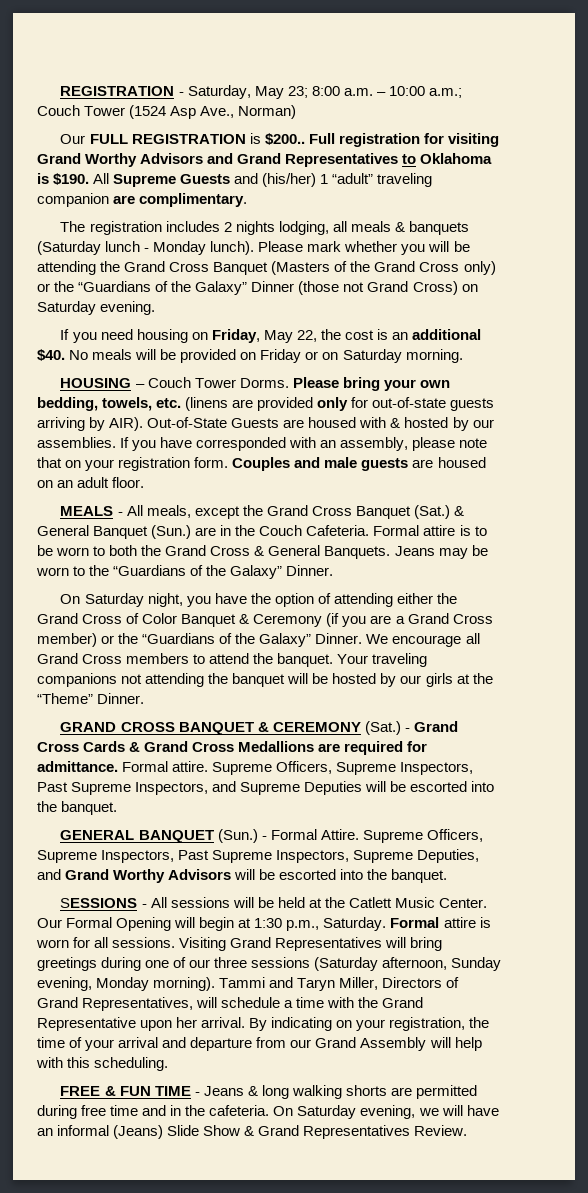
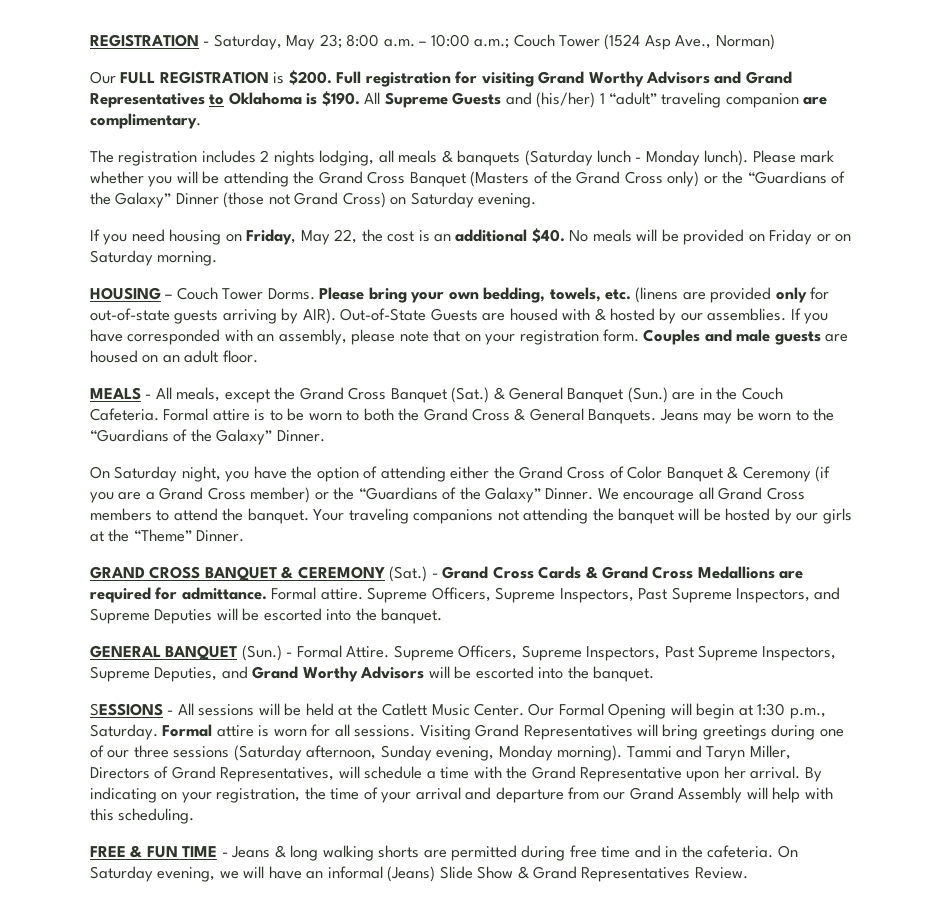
- Our FULL REGISTRATION is $200..
+ Our FULL REGISTRATION is $200.

